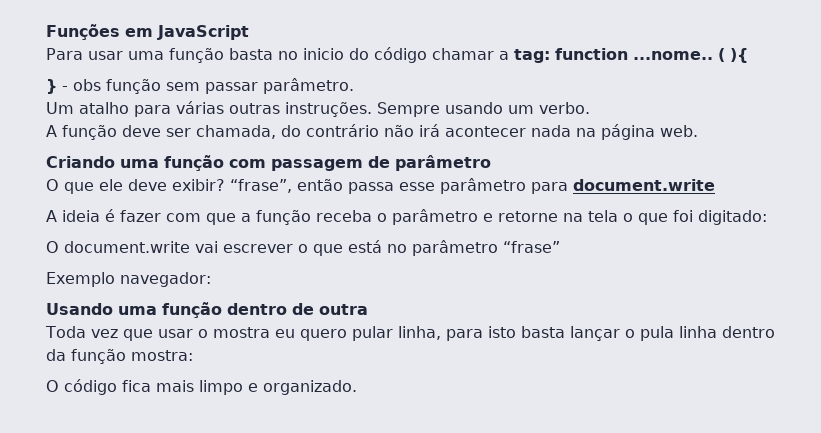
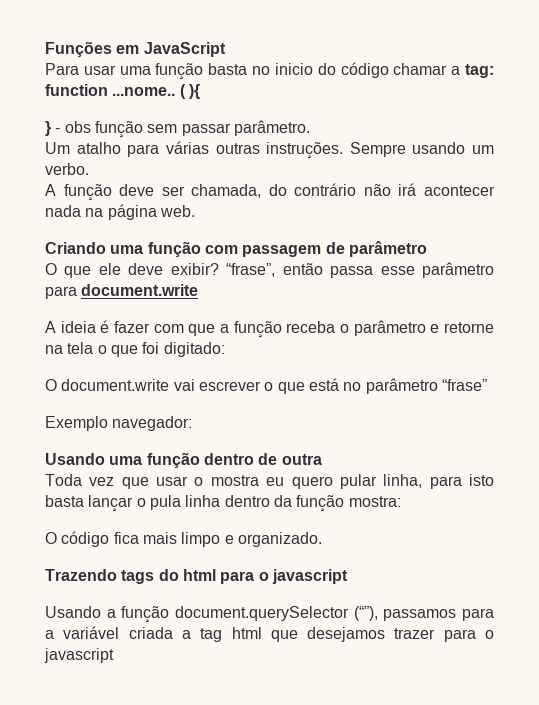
+ Trazendo tags do html para o javascript
+ Usando a função document.querySelector (“”), passamos para a variável criada a tag html que desejamos trazer para o javascript

